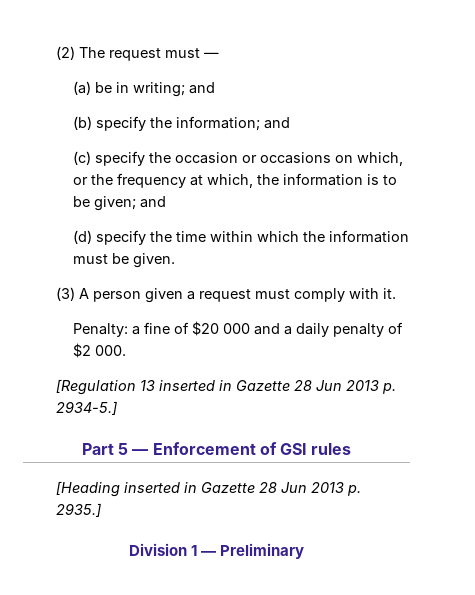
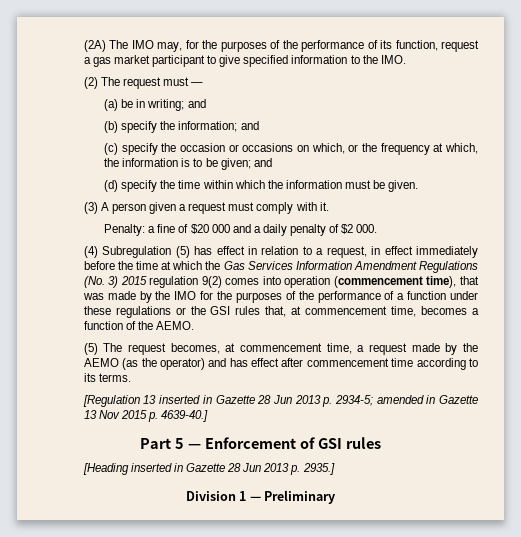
+ (2A) The IMO may, for the purposes of the performance of its function, request a gas market participant to give specified information to the IMO.
+ (4) Subregulation (5) has effect in relation to a request, in effect immediately before the time at which the Gas Services Information Amendment Regulations (No. 3) 2015 regulation 9(2) comes into operation (commencement time), that was made by the IMO for the purposes of the performance of a function under these regulations or the GSI rules that, at commencement time, becomes a function of the AEMO.
+ (5) The request becomes, at commencement time, a request made by the AEMO (as the operator) and has effect after commencement time according to its terms.
- [Regulation 13 inserted in Gazette 28 Jun 2013 p. 2934-5.]
+ [Regulation 13 inserted in Gazette 28 Jun 2013 p. 2934-5; amended in Gazette 13 Nov 2015 p. 4639-40.]

